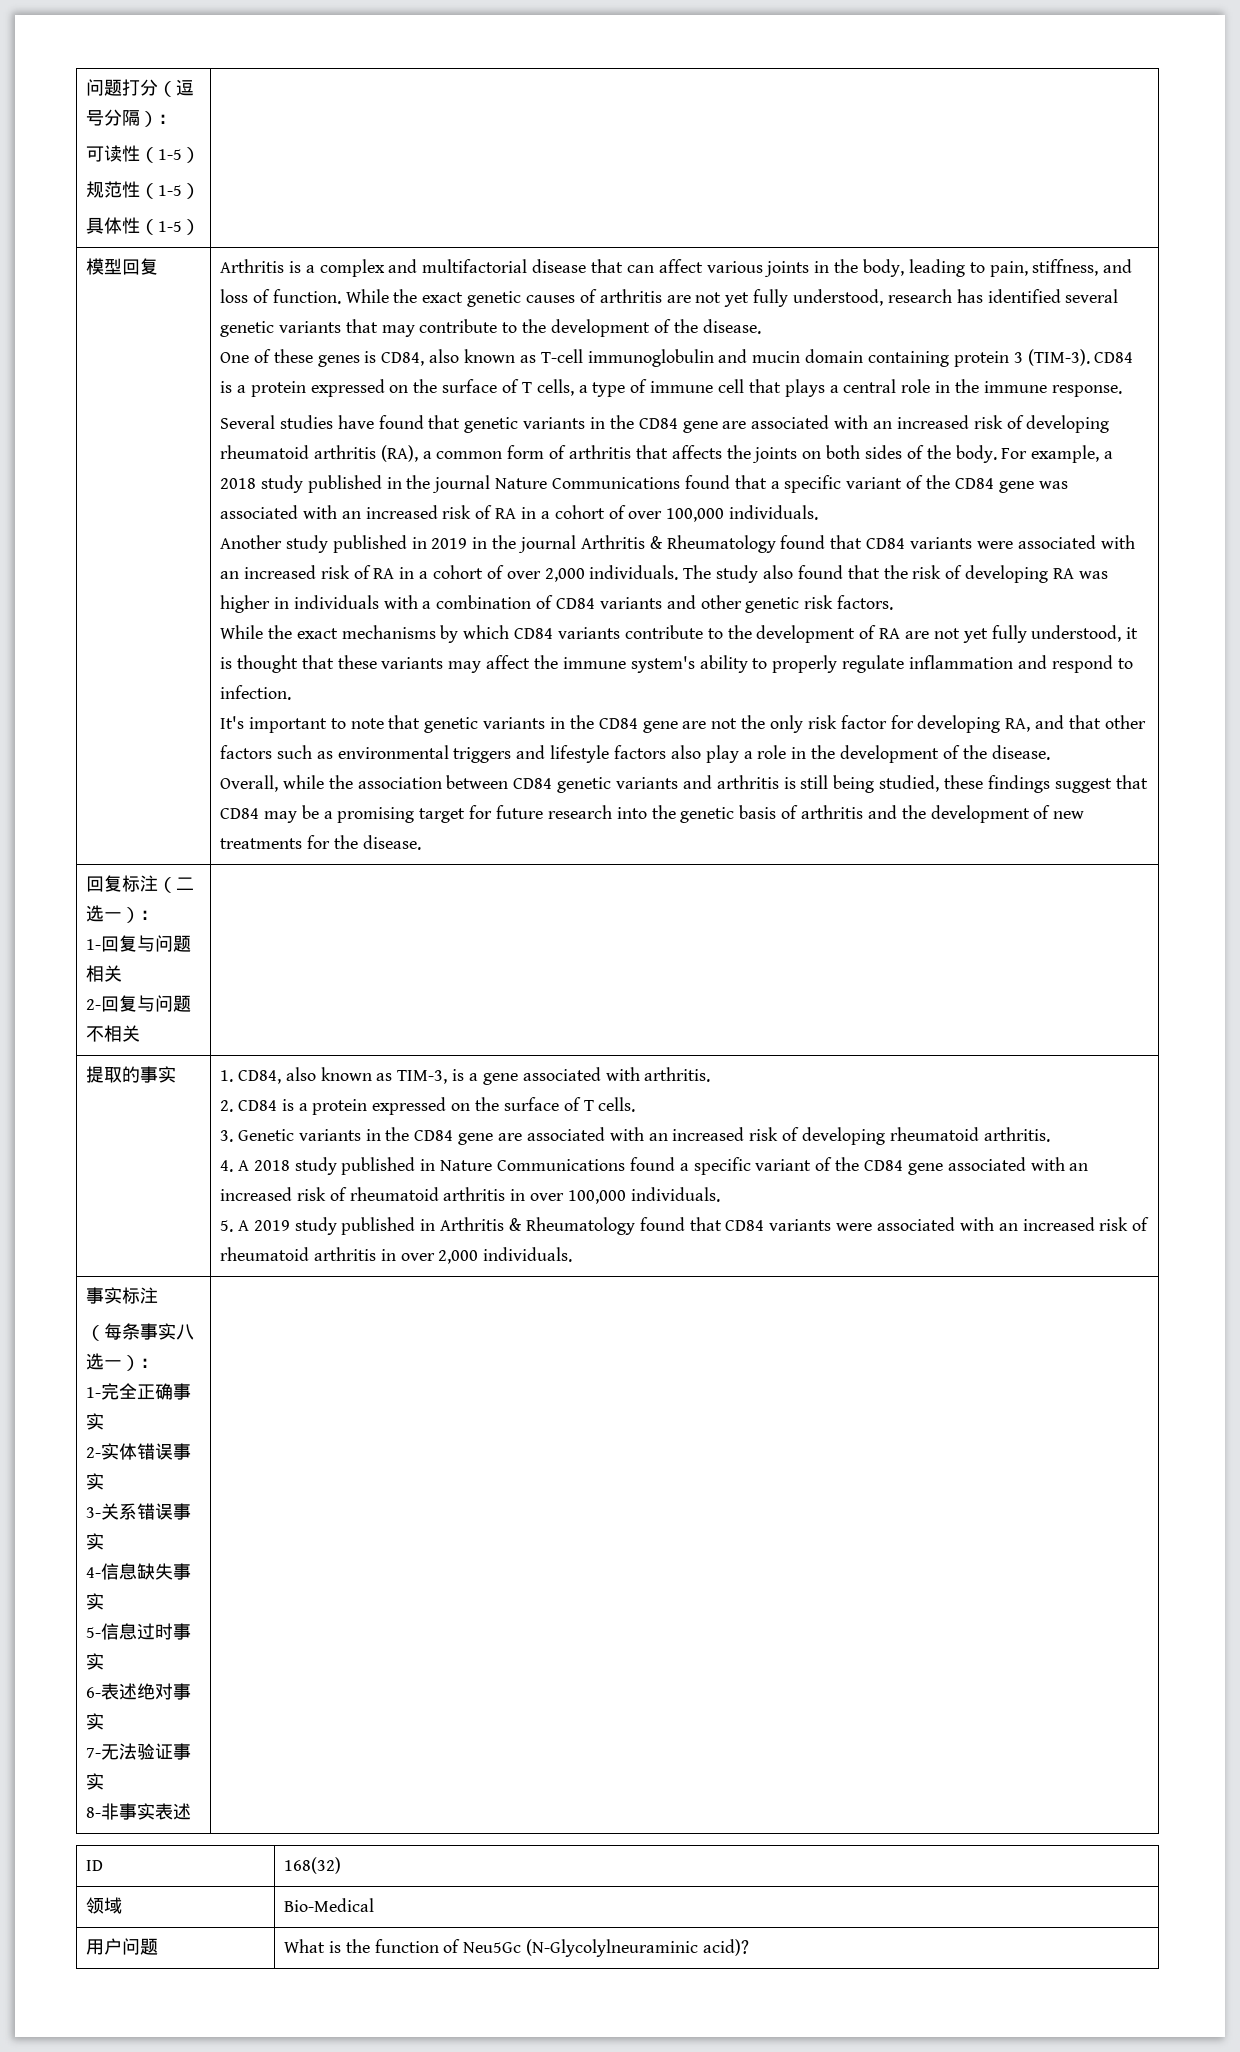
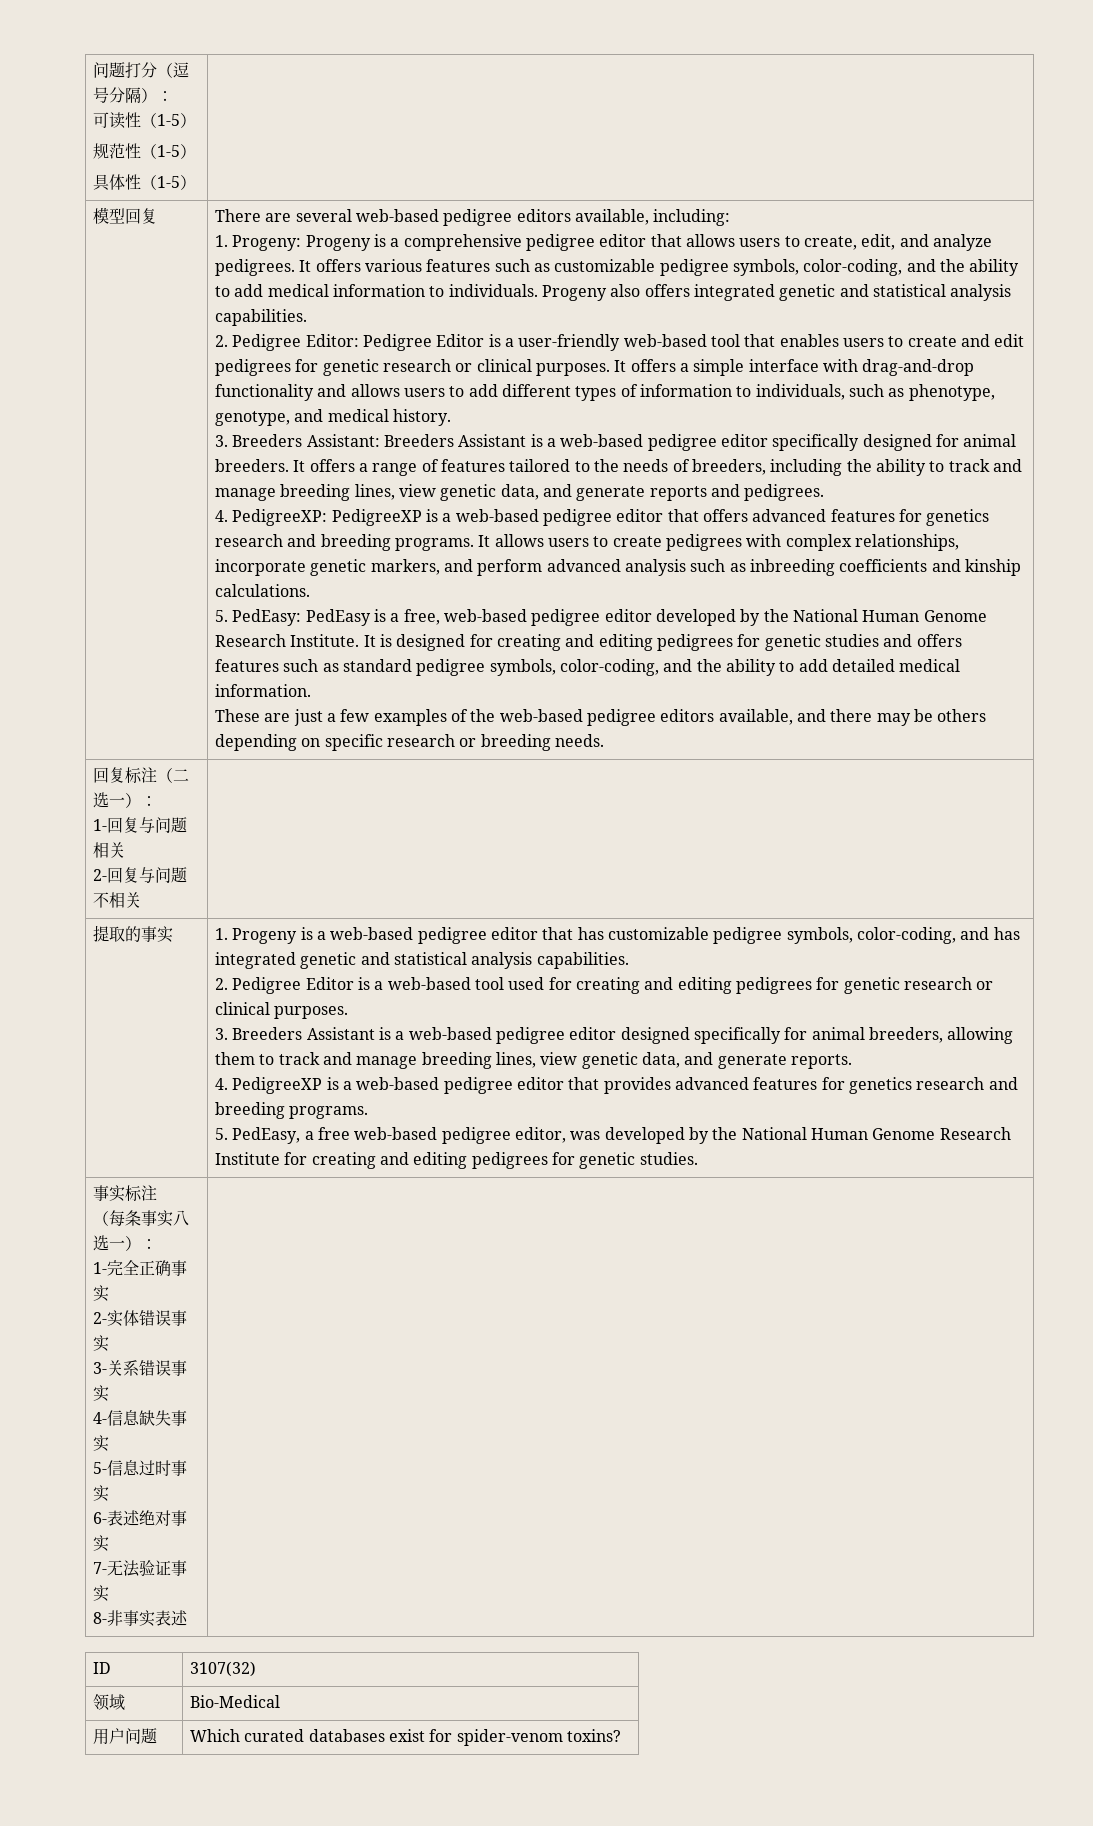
- Arthritis is a complex and multifactorial disease that can affect various joints in the body, leading to pain, stiffness, and loss of function. While the exact genetic causes of arthritis are not yet fully understood, research has identified several genetic variants that may contribute to the development of the disease.
- One of these genes is CD84, also known as T-cell immunoglobulin and mucin domain containing protein 3 (TIM-3). CD84 is a protein expressed on the surface of T cells, a type of immune cell that plays a central role in the immune response.
- Several studies have found that genetic variants in the CD84 gene are associated with an increased risk of developing rheumatoid arthritis (RA), a common form of arthritis that affects the joints on both sides of the body. For example, a 2018 study published in the journal Nature Communications found that a specific variant of the CD84 gene was associated with an increased risk of RA in a cohort of over 100,000 individuals.
- Another study published in 2019 in the journal Arthritis & Rheumatology found that CD84 variants were associated with an increased risk of RA in a cohort of over 2,000 individuals. The study also found that the risk of developing RA was higher in individuals with a combination of CD84 variants and other genetic risk factors.
- While the exact mechanisms by which CD84 variants contribute to the development of RA are not yet fully understood, it is thought that these variants may affect the immune system's ability to properly regulate inflammation and respond to infection.
- It's important to note that genetic variants in the CD84 gene are not the only risk factor for developing RA, and that other factors such as environmental triggers and lifestyle factors also play a role in the development of the disease.
- Overall, while the association between CD84 genetic variants and arthritis is still being studied, these findings suggest that CD84 may be a promising target for future research into the genetic basis of arthritis and the development of new treatments for the disease.
+ There are several web-based pedigree editors available, including:
+ 1. Progeny: Progeny is a comprehensive pedigree editor that allows users to create, edit, and analyze pedigrees. It offers various features such as customizable pedigree symbols, color-coding, and the ability to add medical information to individuals. Progeny also offers integrated genetic and statistical analysis capabilities.
+ 2. Pedigree Editor: Pedigree Editor is a user-friendly web-based tool that enables users to create and edit pedigrees for genetic research or clinical purposes. It offers a simple interface with drag-and-drop functionality and allows users to add different types of information to individuals, such as phenotype, genotype, and medical history.
+ 3. Breeders Assistant: Breeders Assistant is a web-based pedigree editor specifically designed for animal breeders. It offers a range of features tailored to the needs of breeders, including the ability to track and manage breeding lines, view genetic data, and generate reports and pedigrees.
+ 4. PedigreeXP: PedigreeXP is a web-based pedigree editor that offers advanced features for genetics research and breeding programs. It allows users to create pedigrees with complex relationships, incorporate genetic markers, and perform advanced analysis such as inbreeding coefficients and kinship calculations.
+ 5. PedEasy: PedEasy is a free, web-based pedigree editor developed by the National Human Genome Research Institute. It is designed for creating and editing pedigrees for genetic studies and offers features such as standard pedigree symbols, color-coding, and the ability to add detailed medical information.
+ These are just a few examples of the web-based pedigree editors available, and there may be others depending on specific research or breeding needs.
- 1. CD84, also known as TIM-3, is a gene associated with arthritis.
- 2. CD84 is a protein expressed on the surface of T cells.
- 3. Genetic variants in the CD84 gene are associated with an increased risk of developing rheumatoid arthritis.
- 4. A 2018 study published in Nature Communications found a specific variant of the CD84 gene associated with an increased risk of rheumatoid arthritis in over 100,000 individuals.
- 5. A 2019 study published in Arthritis & Rheumatology found that CD84 variants were associated with an increased risk of rheumatoid arthritis in over 2,000 individuals.
+ 1. Progeny is a web-based pedigree editor that has customizable pedigree symbols, color-coding, and has integrated genetic and statistical analysis capabilities.
+ 2. Pedigree Editor is a web-based tool used for creating and editing pedigrees for genetic research or clinical purposes.
+ 3. Breeders Assistant is a web-based pedigree editor designed specifically for animal breeders, allowing them to track and manage breeding lines, view genetic data, and generate reports.
+ 4. PedigreeXP is a web-based pedigree editor that provides advanced features for genetics research and breeding programs.
+ 5. PedEasy, a free web-based pedigree editor, was developed by the National Human Genome Research Institute for creating and editing pedigrees for genetic studies.
- ID | 168(32)
+ ID | 3107(32)
- 用户问题 | What is the function of Neu5Gc (N-Glycolylneuraminic acid)?
+ 用户问题 | Which curated databases exist for spider-venom toxins?

